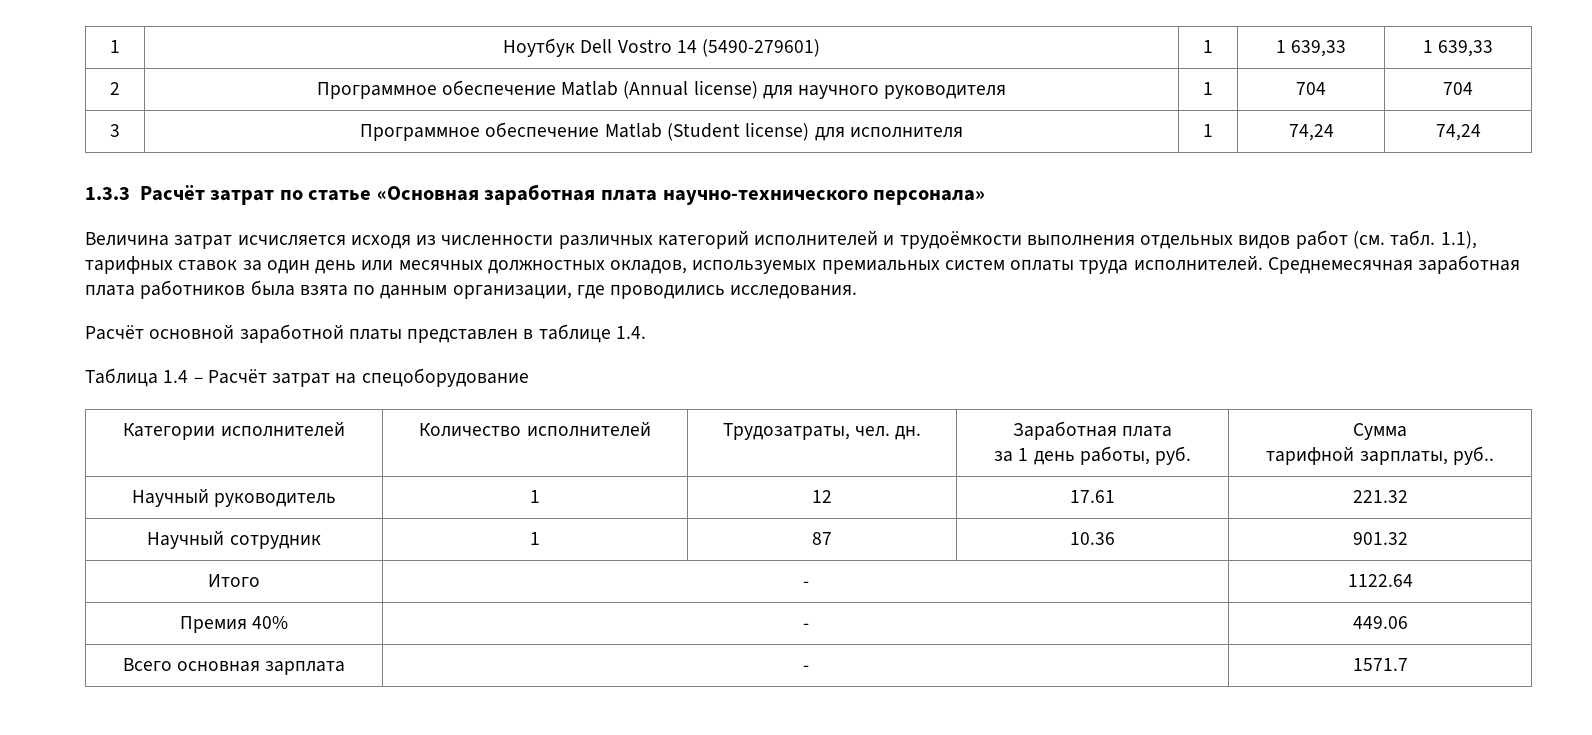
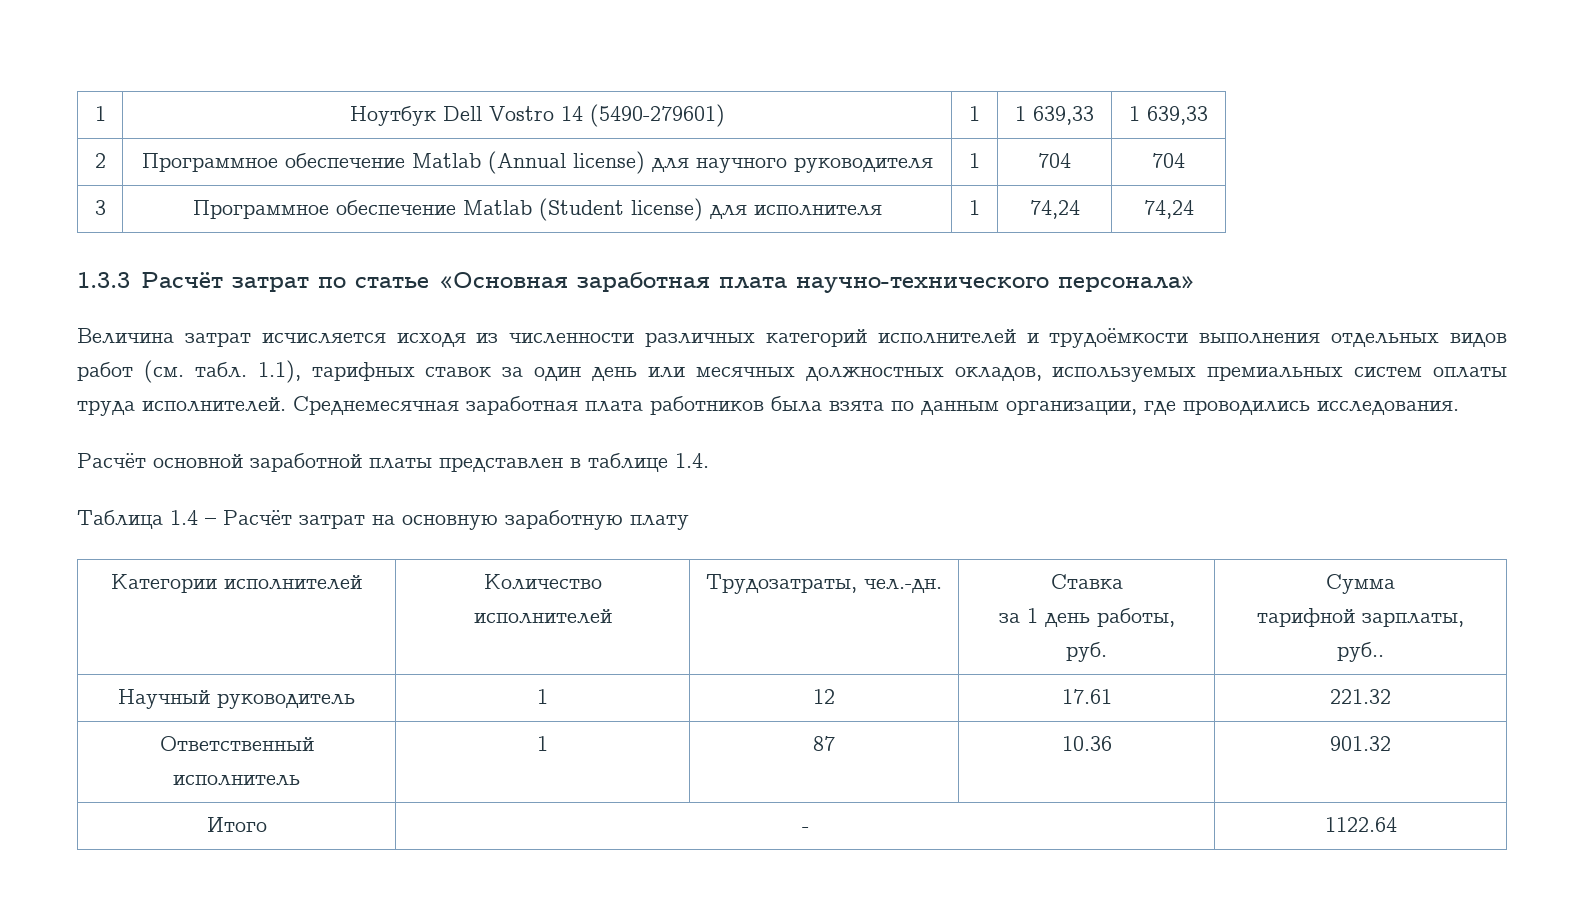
- Таблица 1.4 – Расчёт затрат на спецоборудование
+ Таблица 1.4 – Расчёт затрат на основную заработную плату
- Категории исполнителей | Количество исполнителей | Трудозатраты, чел. дн. | Заработная плата
+ Категории исполнителей | Количество исполнителей | Трудозатраты, чел.-дн. | Ставка
- Научный сотрудник | 1 | 87 | 10.36 | 901.32
+ Ответственный исполнитель | 1 | 87 | 10.36 | 901.32
- Премия 40% | - | 449.06
- Всего основная зарплата | - | 1571.7

